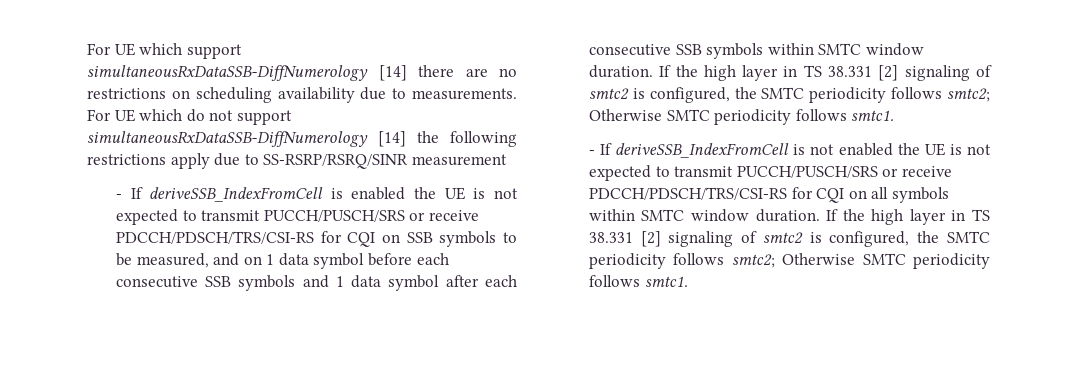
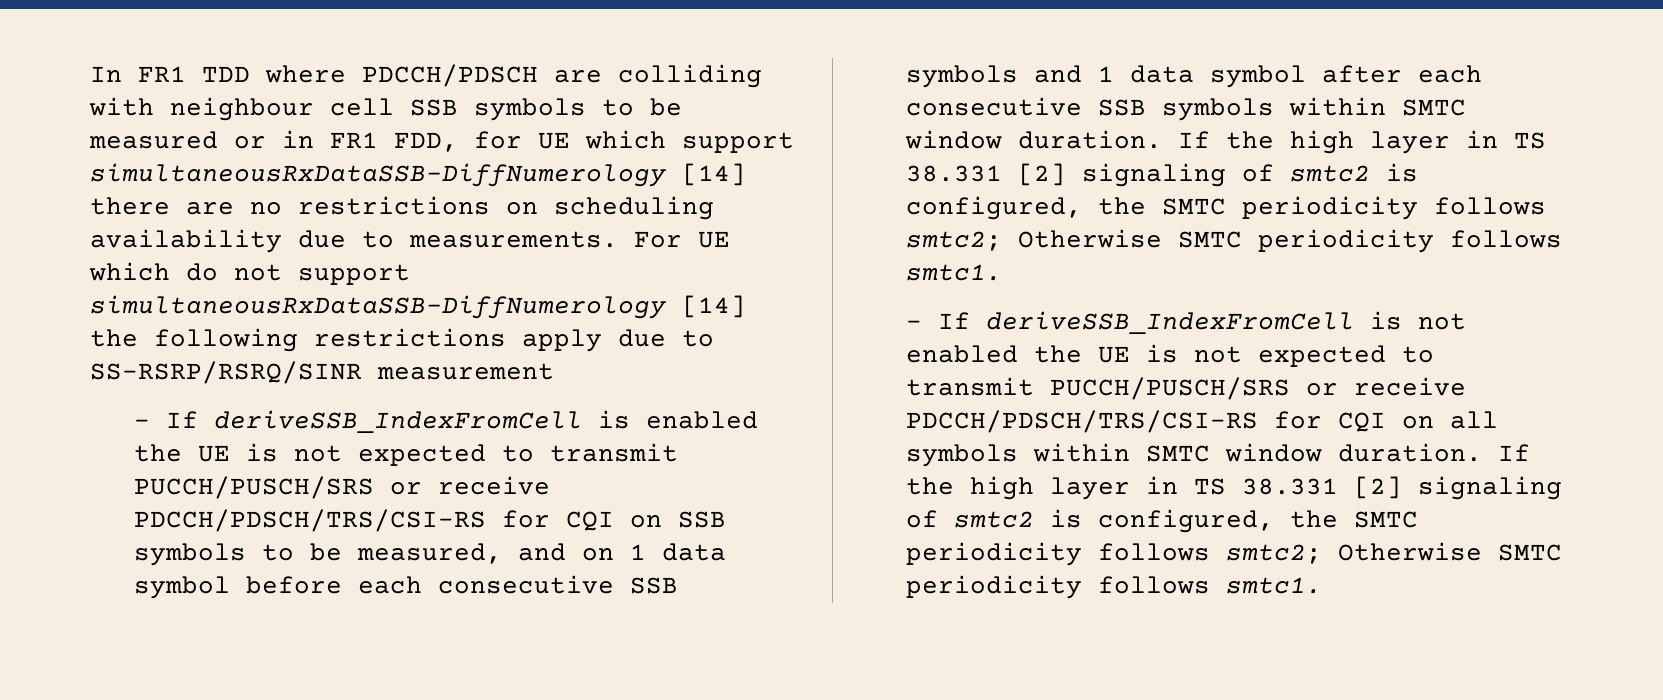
- For UE which support simultaneousRxDataSSB-DiffNumerology [14] there are no restrictions on scheduling availability due to measurements.
+ In FR1 TDD where PDCCH/PDSCH are colliding with neighbour cell SSB symbols to be measured or in FR1 FDD, for UE which support simultaneousRxDataSSB-DiffNumerology [14] there are no restrictions on scheduling availability due to measurements.

